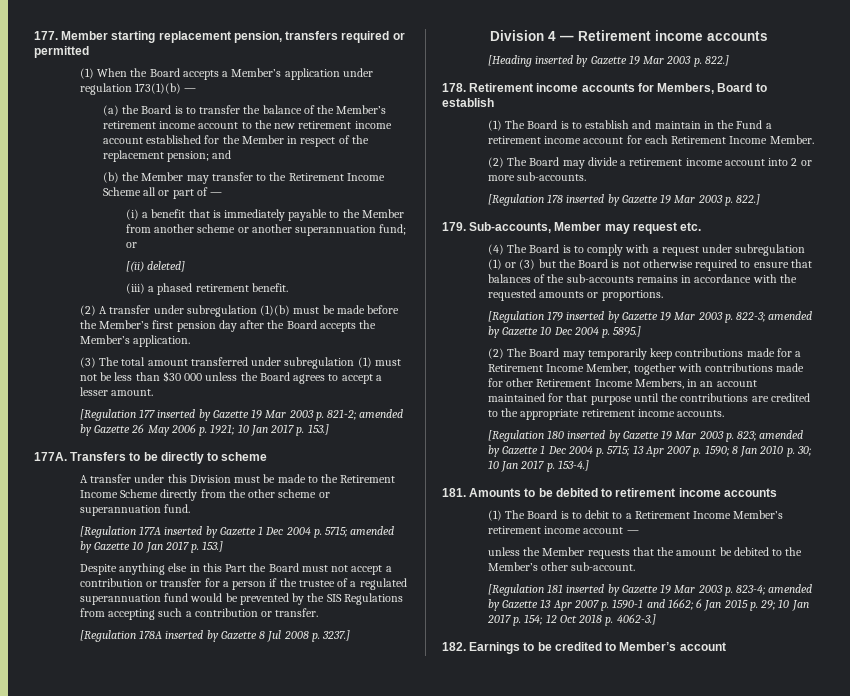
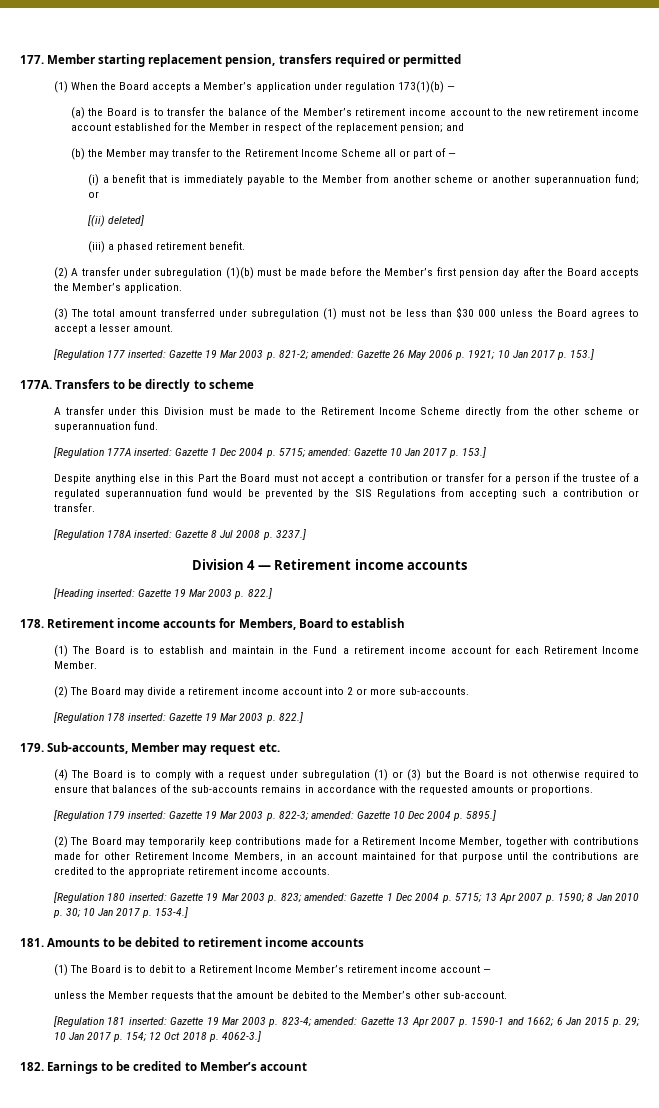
- [Regulation 177 inserted by Gazette 19 Mar 2003 p. 821-2; amended by Gazette 26 May 2006 p. 1921; 10 Jan 2017 p. 153.]
+ [Regulation 177 inserted: Gazette 19 Mar 2003 p. 821-2; amended: Gazette 26 May 2006 p. 1921; 10 Jan 2017 p. 153.]
- [Regulation 177A inserted by Gazette 1 Dec 2004 p. 5715; amended by Gazette 10 Jan 2017 p. 153.]
+ [Regulation 177A inserted: Gazette 1 Dec 2004 p. 5715; amended: Gazette 10 Jan 2017 p. 153.]
- [Regulation 178A inserted by Gazette 8 Jul 2008 p. 3237.]
+ [Regulation 178A inserted: Gazette 8 Jul 2008 p. 3237.]
- [Heading inserted by Gazette 19 Mar 2003 p. 822.]
+ [Heading inserted: Gazette 19 Mar 2003 p. 822.]
- [Regulation 178 inserted by Gazette 19 Mar 2003 p. 822.]
+ [Regulation 178 inserted: Gazette 19 Mar 2003 p. 822.]
- [Regulation 179 inserted by Gazette 19 Mar 2003 p. 822-3; amended by Gazette 10 Dec 2004 p. 5895.]
+ [Regulation 179 inserted: Gazette 19 Mar 2003 p. 822-3; amended: Gazette 10 Dec 2004 p. 5895.]
- [Regulation 180 inserted by Gazette 19 Mar 2003 p. 823; amended by Gazette 1 Dec 2004 p. 5715; 13 Apr 2007 p. 1590; 8 Jan 2010 p. 30; 10 Jan 2017 p. 153-4.]
+ [Regulation 180 inserted: Gazette 19 Mar 2003 p. 823; amended: Gazette 1 Dec 2004 p. 5715; 13 Apr 2007 p. 1590; 8 Jan 2010 p. 30; 10 Jan 2017 p. 153-4.]
- [Regulation 181 inserted by Gazette 19 Mar 2003 p. 823-4; amended by Gazette 13 Apr 2007 p. 1590-1 and 1662; 6 Jan 2015 p. 29; 10 Jan 2017 p. 154; 12 Oct 2018 p. 4062-3.]
+ [Regulation 181 inserted: Gazette 19 Mar 2003 p. 823-4; amended: Gazette 13 Apr 2007 p. 1590-1 and 1662; 6 Jan 2015 p. 29; 10 Jan 2017 p. 154; 12 Oct 2018 p. 4062-3.]

